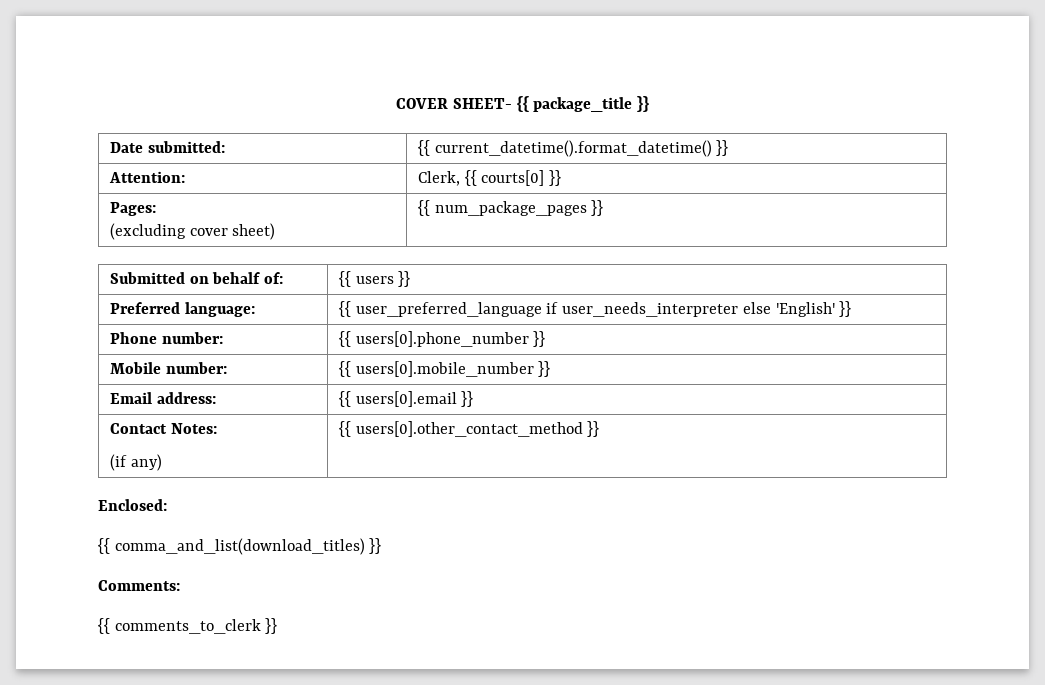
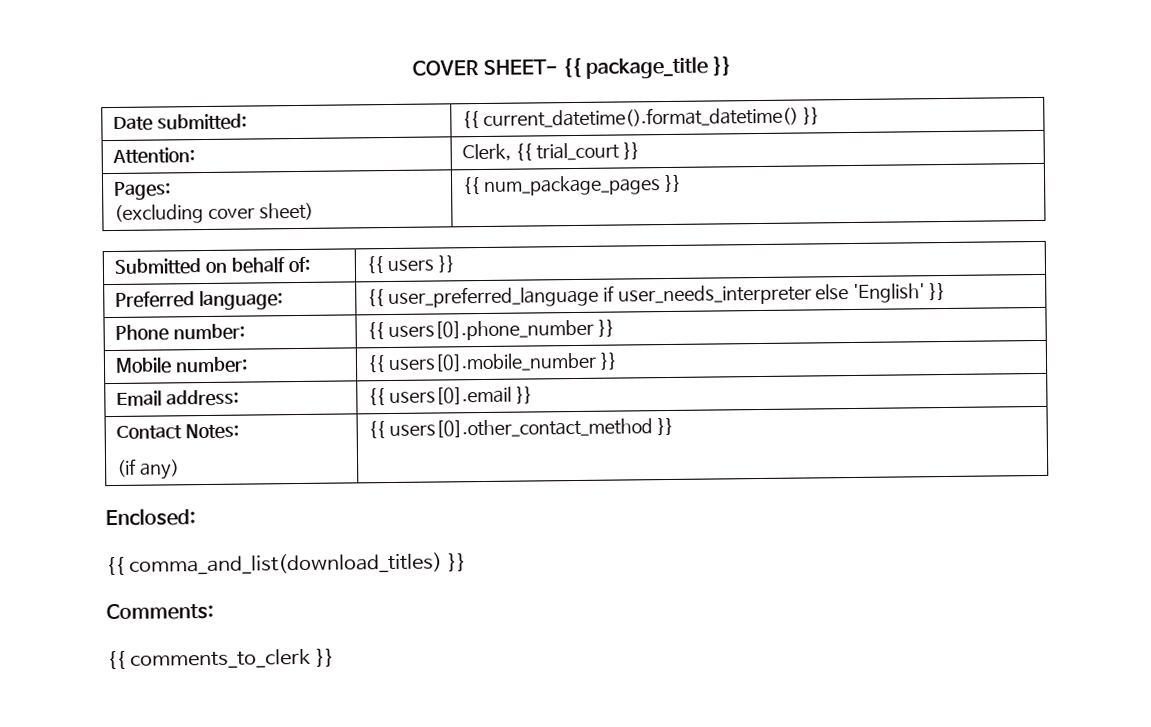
- Attention: | Clerk, {{ courts[0] }}
+ Attention: | Clerk, {{ trial_court }}

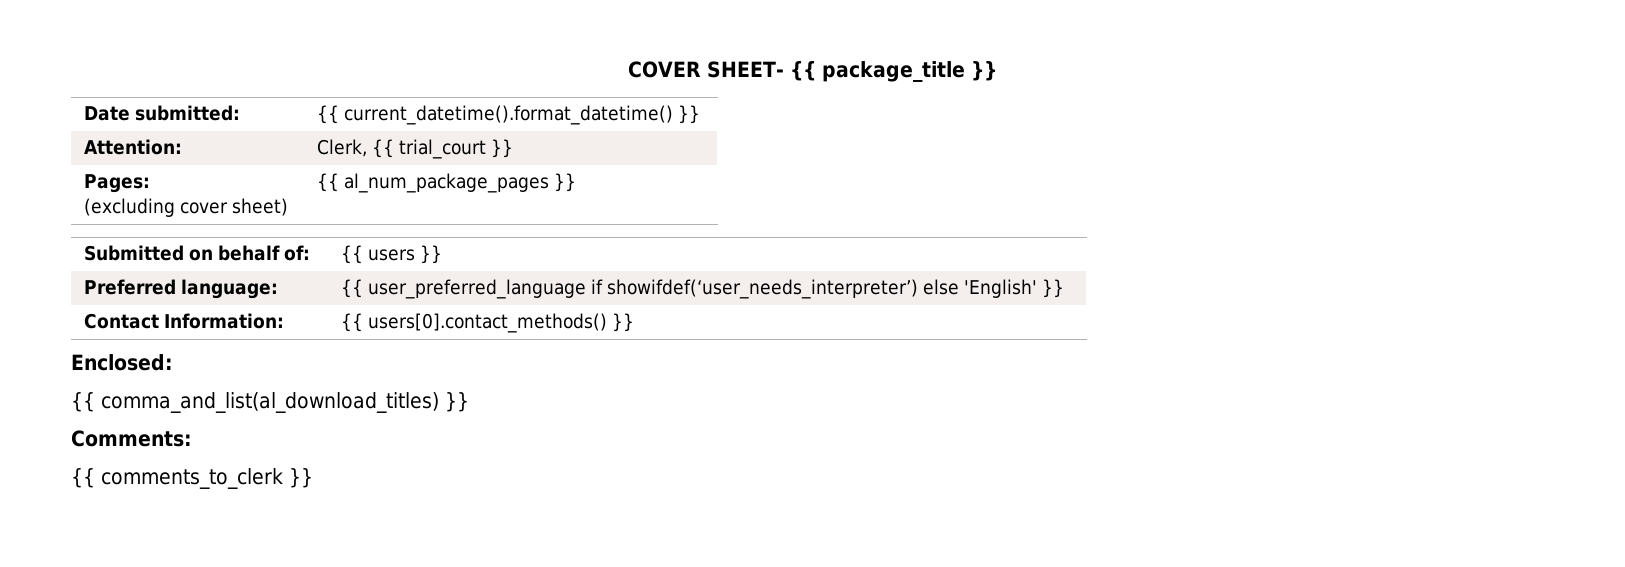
  Pages:
- (excluding cover sheet) | {{ num_package_pages }}
+ (excluding cover sheet) | {{ al_num_package_pages }}
- Preferred language: | {{ user_preferred_language if user_needs_interpreter else 'English' }}
+ Preferred language: | {{ user_preferred_language if showifdef(‘user_needs_interpreter’) else 'English' }}
- Phone number: | {{ users[0].phone_number }}
- Mobile number: | {{ users[0].mobile_number }}
- Email address: | {{ users[0].email }}
- Contact Notes:
- (if any) | {{ users[0].other_contact_method }}
+ Contact Information: | {{ users[0].contact_methods() }}
- {{ comma_and_list(download_titles) }}
+ {{ comma_and_list(al_download_titles) }}

